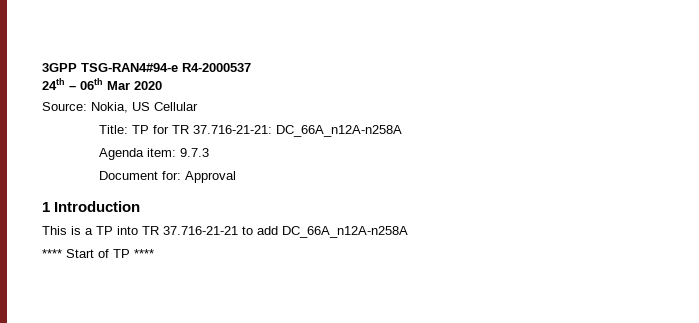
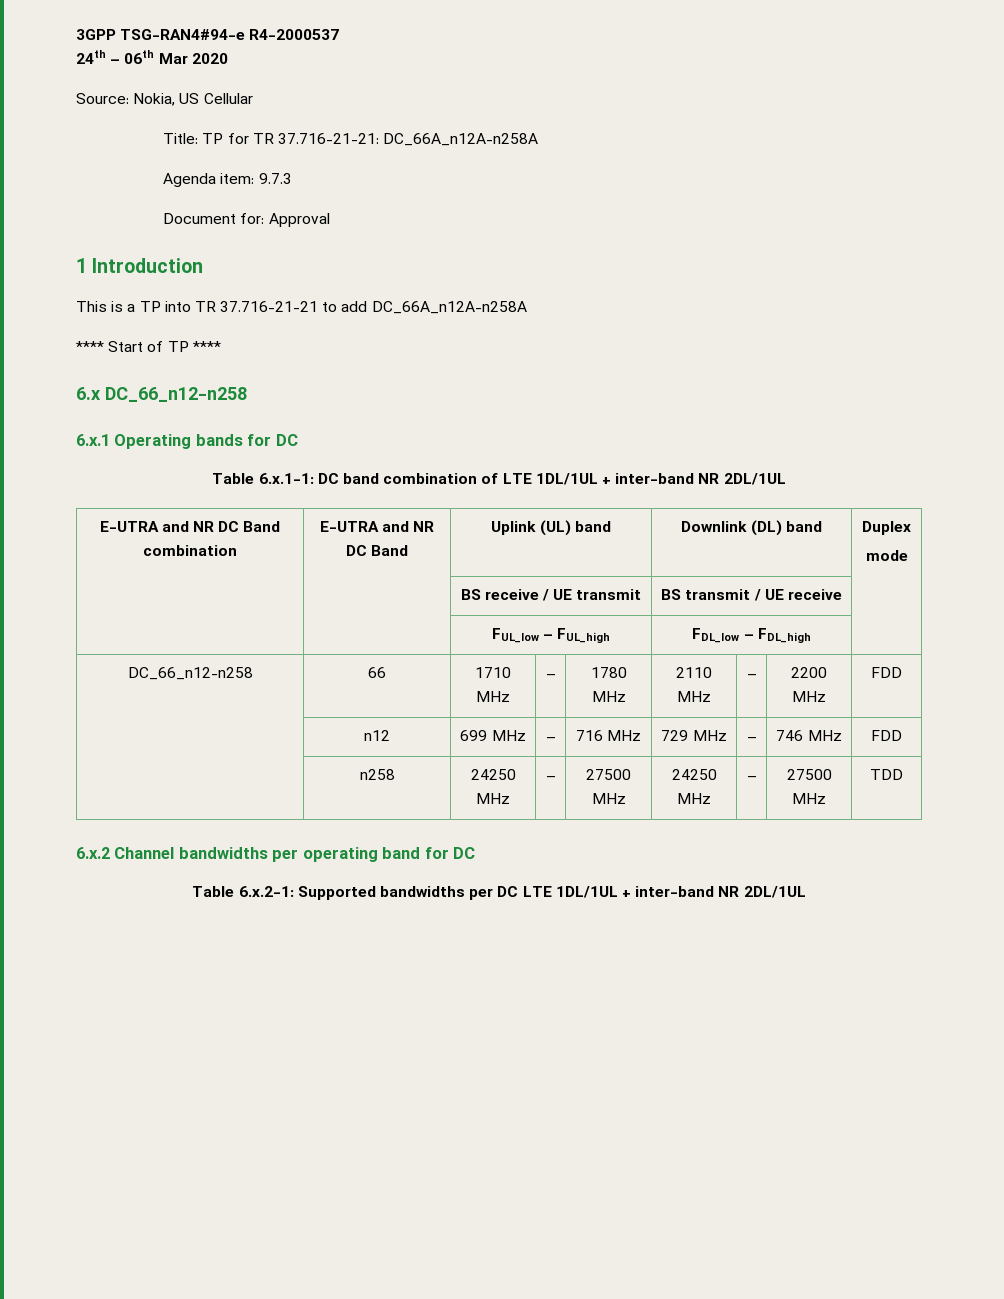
+ 6.x DC_66_n12-n258
+ 6.x.1 Operating bands for DC
+ Table 6.x.1-1: DC band combination of LTE 1DL/1UL + inter-band NR 2DL/1UL
+ E-UTRA and NR DC Band combination | E-UTRA and NR DC Band | Uplink (UL) band | Downlink (DL) band | Duplex
+ mode
+ | | BS receive / UE transmit | BS transmit / UE receive |
+ | | FUL_low – FUL_high | FDL_low – FDL_high |
+ DC_66_n12-n258 | 66 | 1710 MHz | – | 1780 MHz | 2110 MHz | – | 2200 MHz | FDD
+ | n12 | 699 MHz | – | 716 MHz | 729 MHz | – | 746 MHz | FDD
+ | n258 | 24250 MHz | – | 27500 MHz | 24250 MHz | – | 27500 MHz | TDD
+ 6.x.2 Channel bandwidths per operating band for DC
+ Table 6.x.2-1: Supported bandwidths per DC LTE 1DL/1UL + inter-band NR 2DL/1UL

